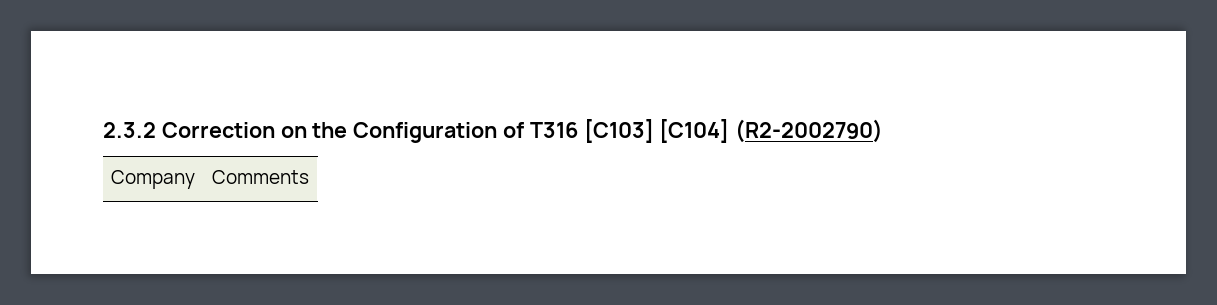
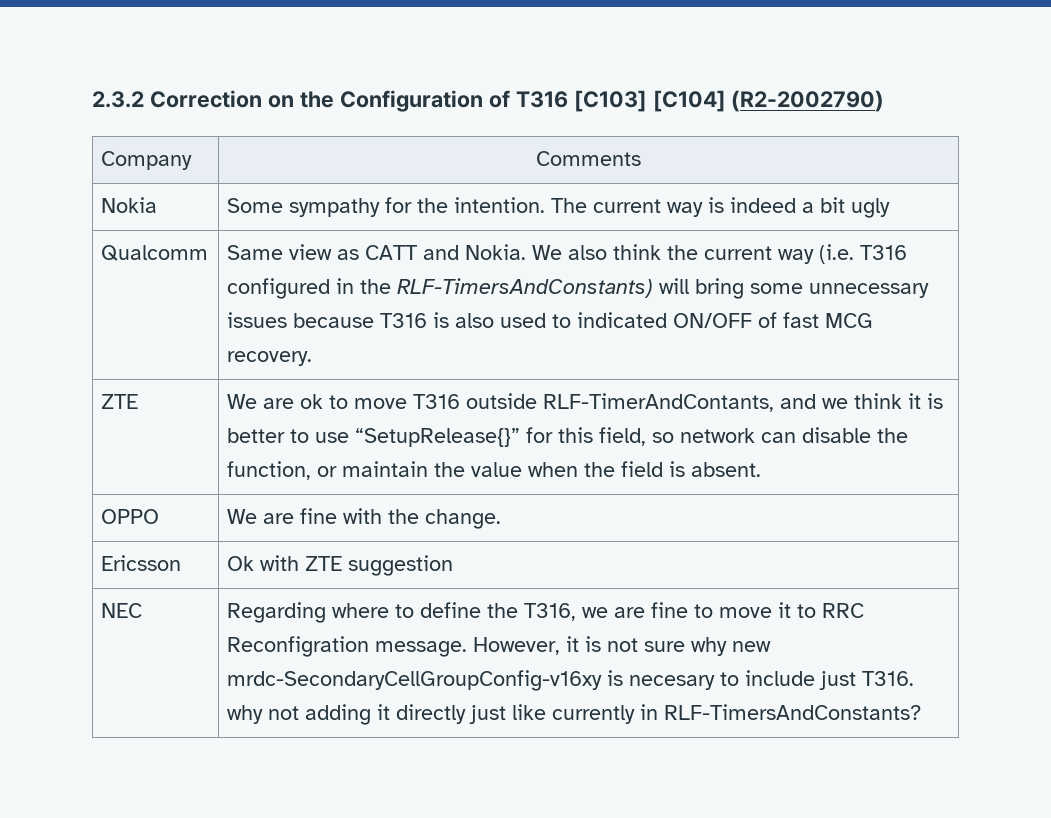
+ Nokia | Some sympathy for the intention. The current way is indeed a bit ugly
+ Qualcomm | Same view as CATT and Nokia. We also think the current way (i.e. T316 configured in the RLF-TimersAndConstants) will bring some unnecessary issues because T316 is also used to indicated ON/OFF of fast MCG recovery.
+ ZTE | We are ok to move T316 outside RLF-TimerAndContants, and we think it is better to use “SetupRelease{}” for this field, so network can disable the function, or maintain the value when the field is absent.
+ OPPO | We are fine with the change.
+ Ericsson | Ok with ZTE suggestion
+ NEC | Regarding where to define the T316, we are fine to move it to RRC Reconfigration message. However, it is not sure why new mrdc-SecondaryCellGroupConfig-v16xy is necesary to include just T316. why not adding it directly just like currently in RLF-TimersAndConstants?

